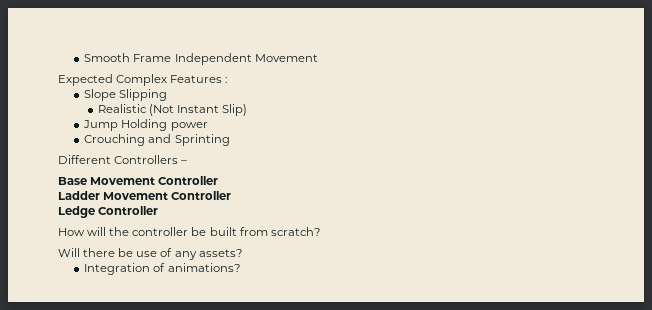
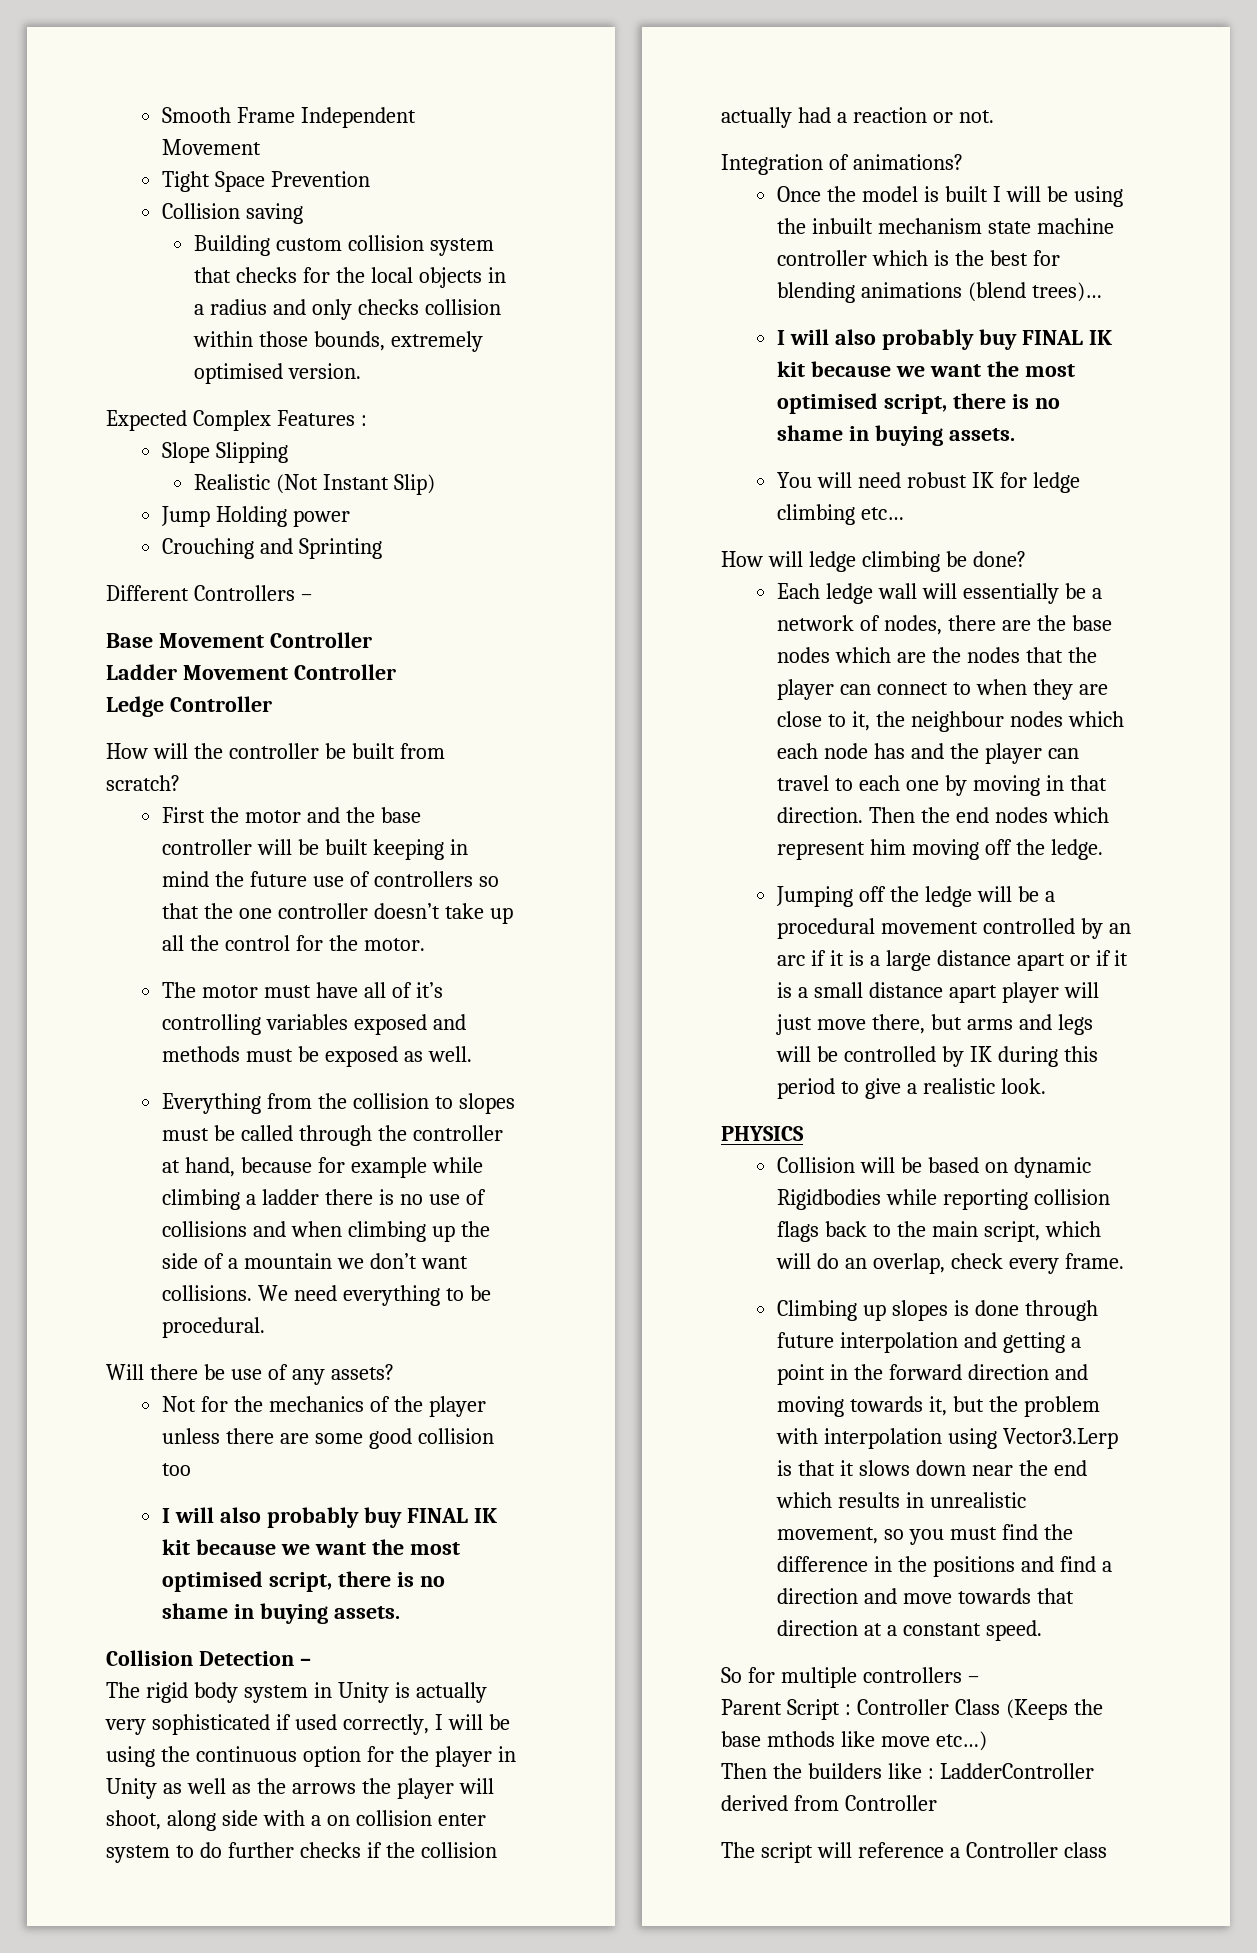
+ Tight Space Prevention
+ Collision saving
+ Building custom collision system that checks for the local objects in a radius and only checks collision within those bounds, extremely optimised version.
+ First the motor and the base controller will be built keeping in mind the future use of controllers so that the one controller doesn’t take up all the control for the motor.
+ The motor must have all of it’s controlling variables exposed and methods must be exposed as well.
+ Everything from the collision to slopes must be called through the controller at hand, because for example while climbing a ladder there is no use of collisions and when climbing up the side of a mountain we don’t want collisions. We need everything to be procedural.
+ Not for the mechanics of the player unless there are some good collision too
+ I will also probably buy FINAL IK kit because we want the most optimised script, there is no shame in buying assets.
+ Collision Detection –
+ The rigid body system in Unity is actually very sophisticated if used correctly, I will be using the continuous option for the player in Unity as well as the arrows the player will shoot, along side with a on collision enter system to do further checks if the collision actually had a reaction or not.
  Integration of animations?
+ Once the model is built I will be using the inbuilt mechanism state machine controller which is the best for blending animations (blend trees)…
+ I will also probably buy FINAL IK kit because we want the most optimised script, there is no shame in buying assets.
+ You will need robust IK for ledge climbing etc…
+ How will ledge climbing be done?
+ Each ledge wall will essentially be a network of nodes, there are the base nodes which are the nodes that the player can connect to when they are close to it, the neighbour nodes which each node has and the player can travel to each one by moving in that direction. Then the end nodes which represent him moving off the ledge.
+ Jumping off the ledge will be a procedural movement controlled by an arc if it is a large distance apart or if it is a small distance apart player will just move there, but arms and legs will be controlled by IK during this period to give a realistic look.
+ PHYSICS
+ Collision will be based on dynamic Rigidbodies while reporting collision flags back to the main script, which will do an overlap, check every frame.
+ Climbing up slopes is done through future interpolation and getting a point in the forward direction and moving towards it, but the problem with interpolation using Vector3.Lerp is that it slows down near the end which results in unrealistic movement, so you must find the difference in the positions and find a direction and move towards that direction at a constant speed.
+ So for multiple controllers –
+ Parent Script : Controller Class (Keeps the base mthods like move etc…)
+ Then the builders like : LadderController derived from Controller
+ The script will reference a Controller class

